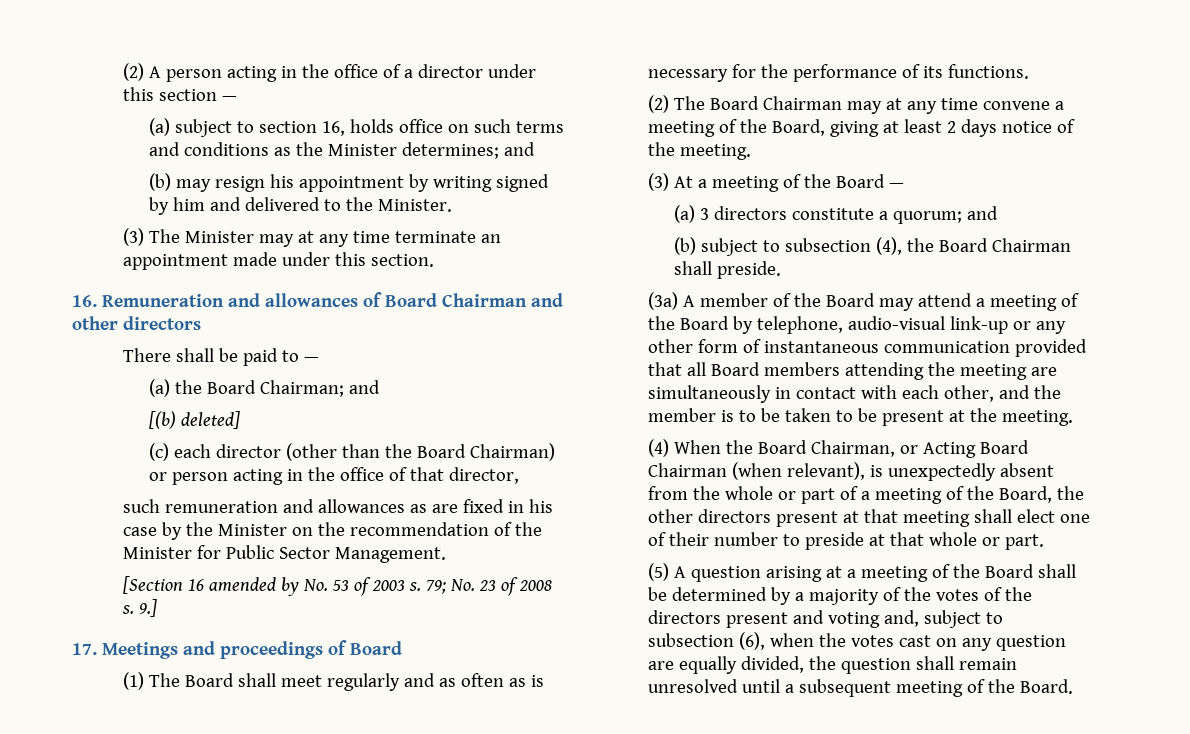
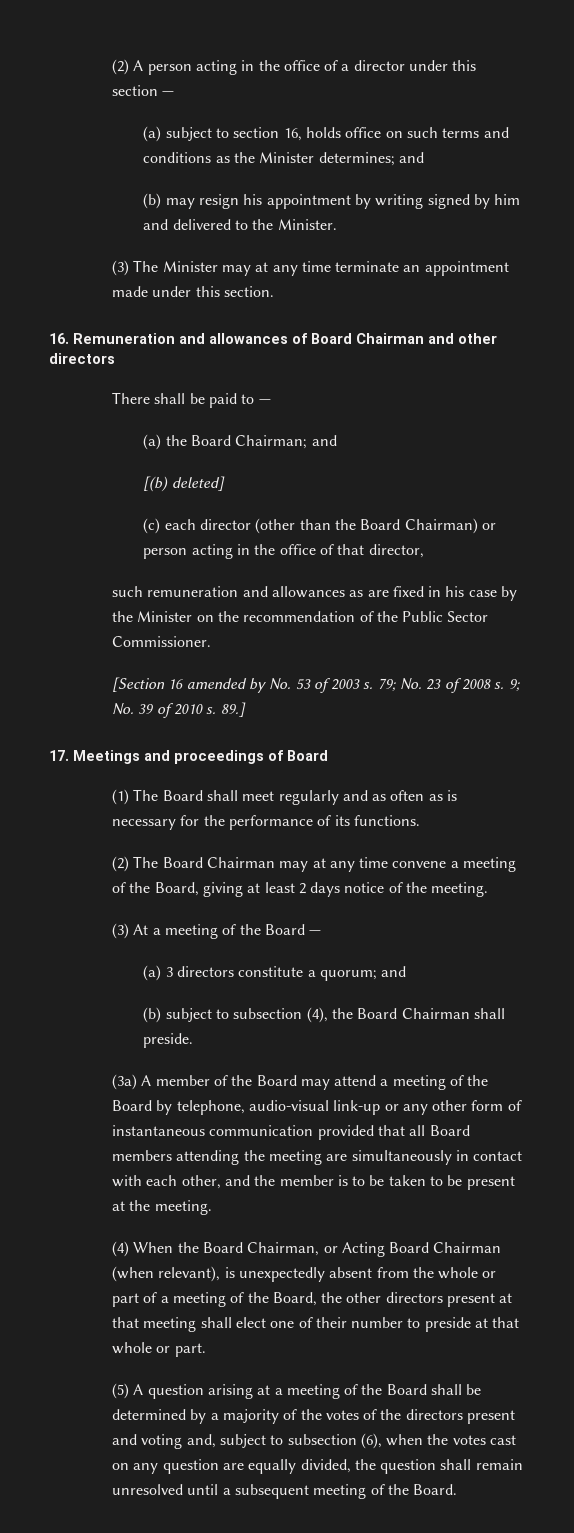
- such remuneration and allowances as are fixed in his case by the Minister on the recommendation of the Minister for Public Sector Management.
+ such remuneration and allowances as are fixed in his case by the Minister on the recommendation of the Public Sector Commissioner.
- 9.]
+ 9; No. 39 of 2010 s. 89.]

